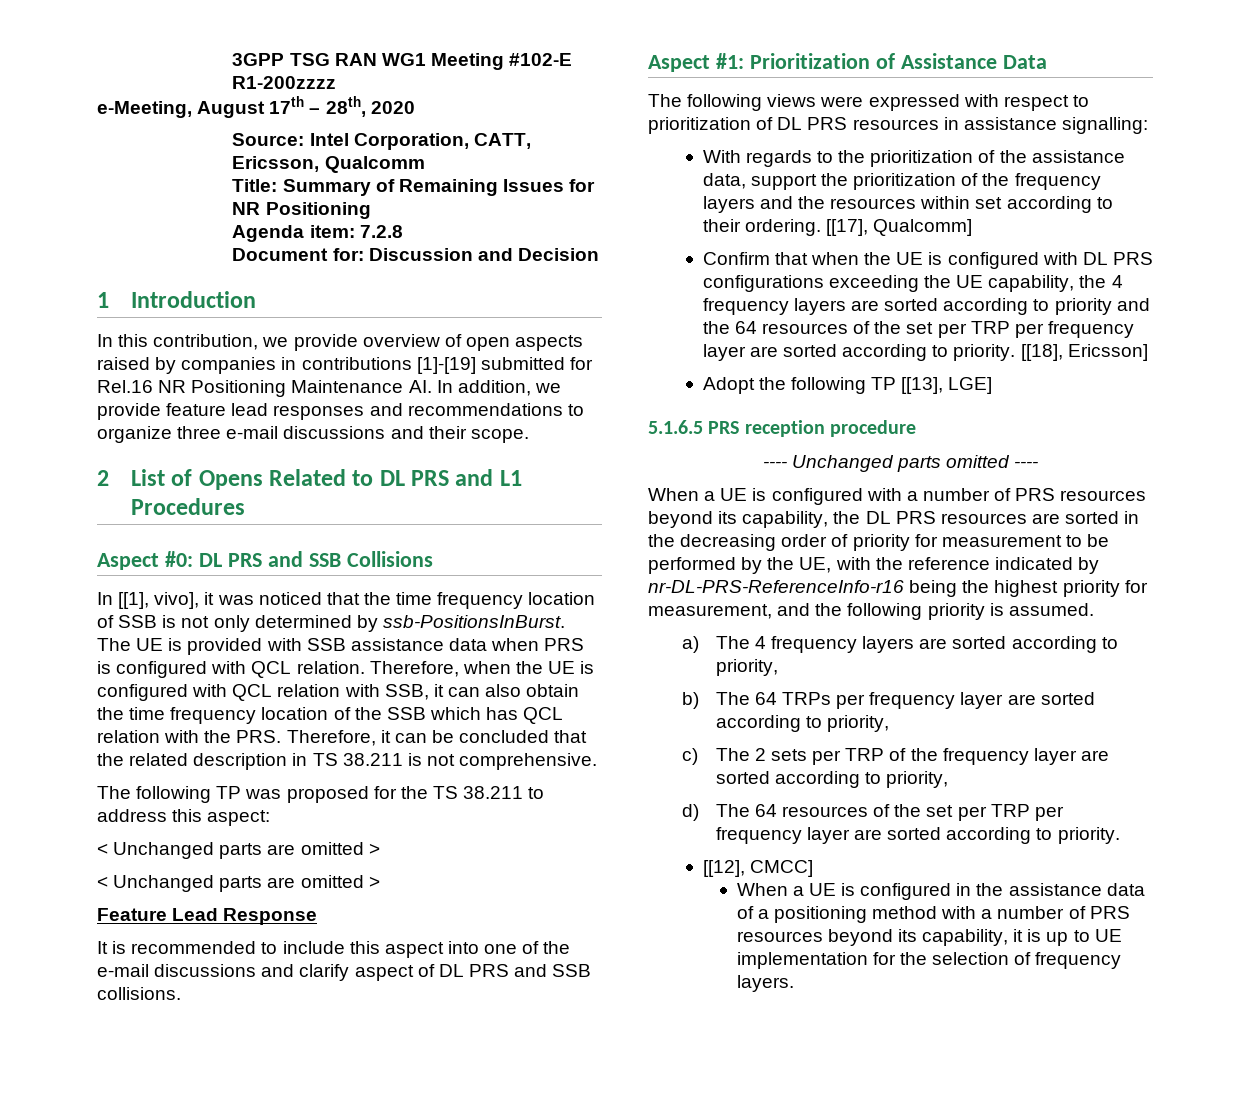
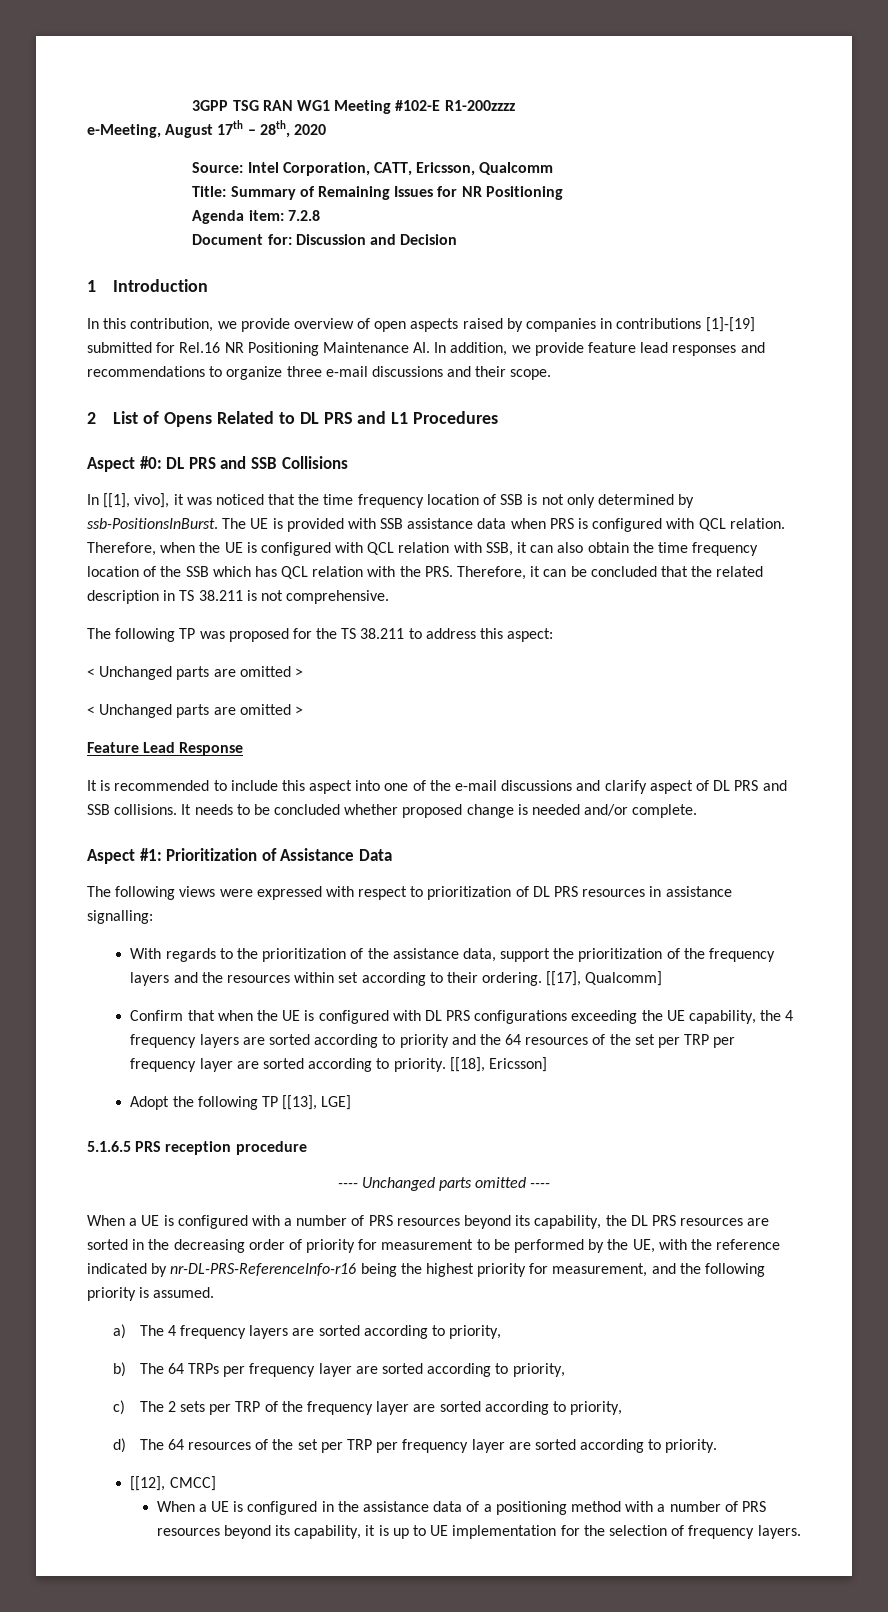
+ It needs to be concluded whether proposed change is needed and/or complete.

